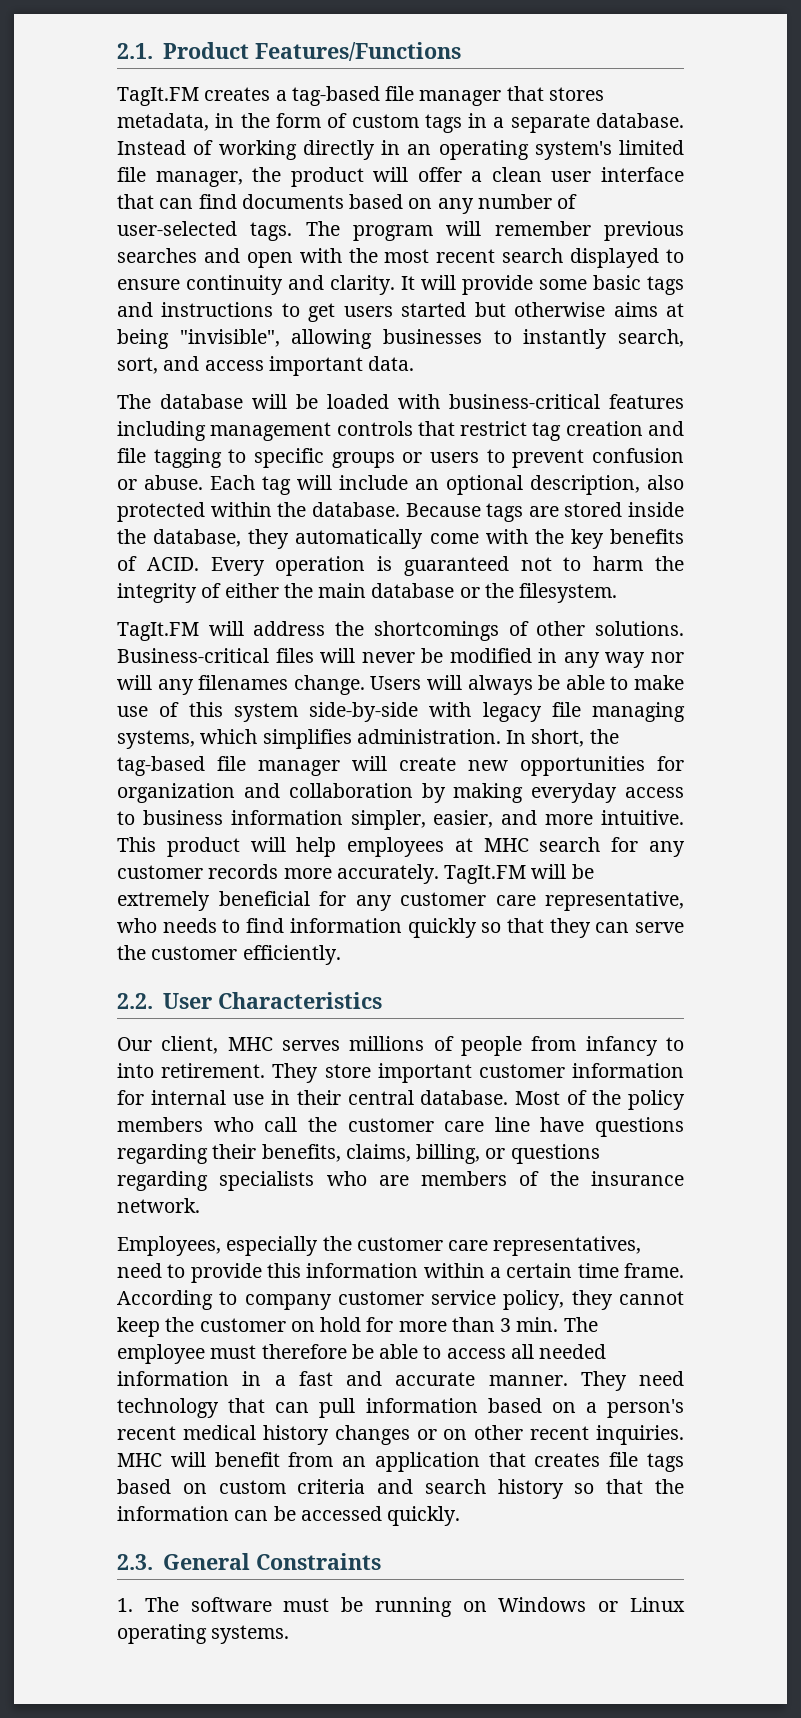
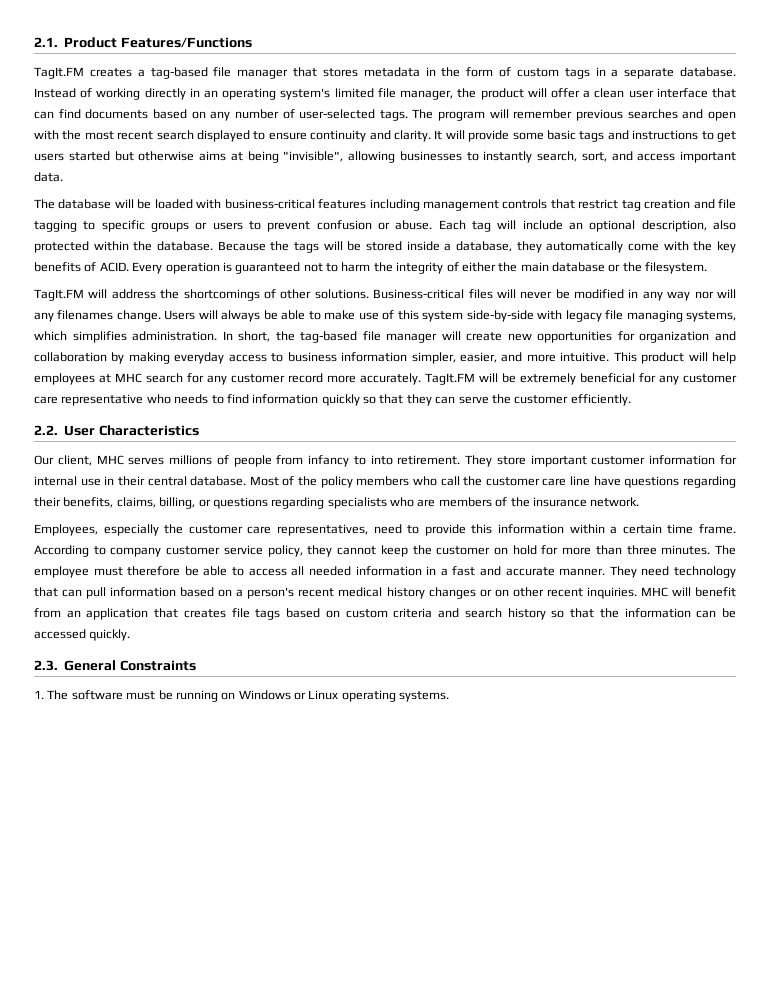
- TagIt.FM creates a tag-based file manager that stores metadata, in the form of custom tags in a separate database.
+ TagIt.FM creates a tag-based file manager that stores metadata in the form of custom tags in a separate database.
- Because tags are stored inside the database, they automatically come with the key benefits of ACID.
+ Because the tags will be stored inside a database, they automatically come with the key benefits of ACID.
- This product will help employees at MHC search for any customer records more accurately.
+ This product will help employees at MHC search for any customer record more accurately.
- TagIt.FM will be extremely beneficial for any customer care representative, who needs to find information quickly so that they can serve the customer efficiently.
+ TagIt.FM will be extremely beneficial for any customer care representative who needs to find information quickly so that they can serve the customer efficiently.
- According to company customer service policy, they cannot keep the customer on hold for more than 3 min. The employee must therefore be able to access all needed information in a fast and accurate manner.
+ According to company customer service policy, they cannot keep the customer on hold for more than three minutes. The employee must therefore be able to access all needed information in a fast and accurate manner.

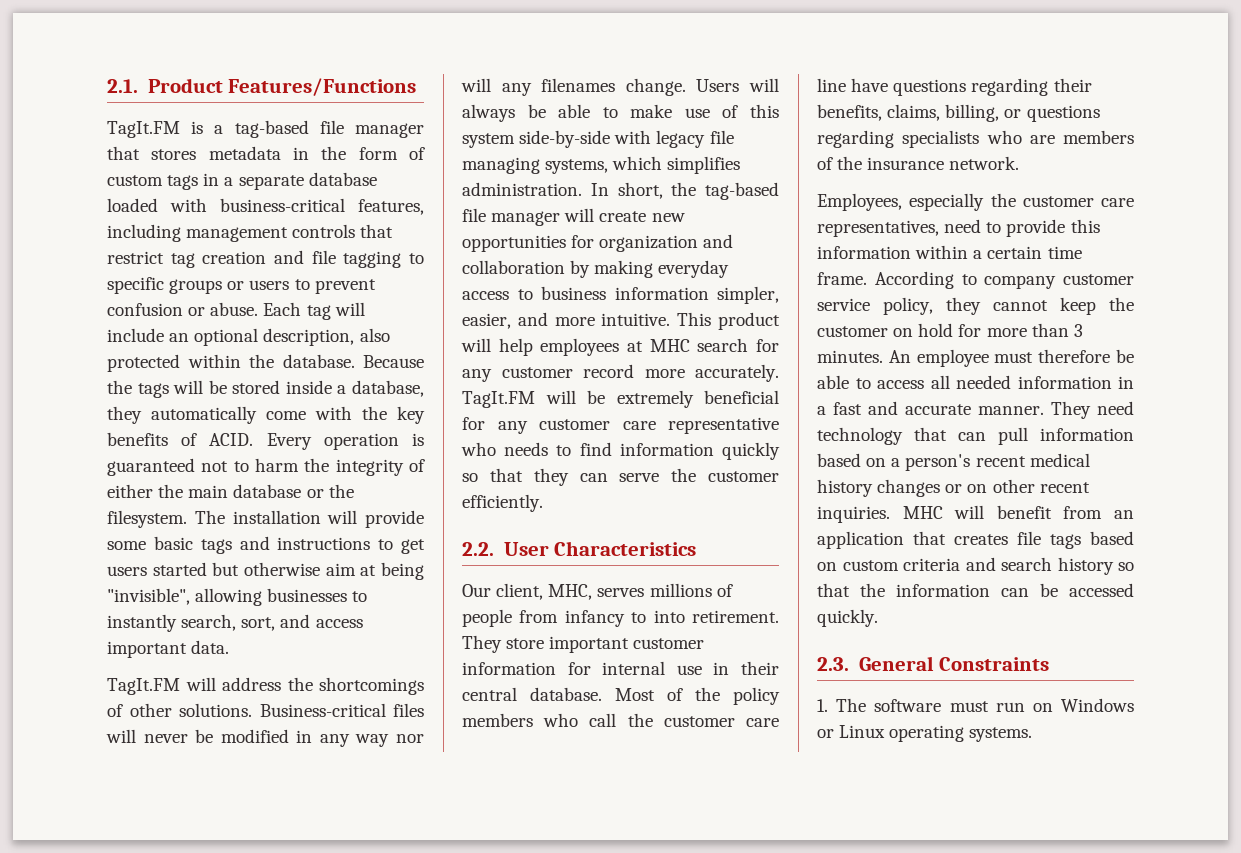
- TagIt.FM creates a tag-based file manager that stores metadata in the form of custom tags in a separate database. Instead of working directly in an operating system's limited file manager, the product will offer a clean user interface that can find documents based on any number of user-selected tags. The program will remember previous searches and open with the most recent search displayed to ensure continuity and clarity. It will provide some basic tags and instructions to get users started but otherwise aims at being "invisible", allowing businesses to instantly search, sort, and access important data.
- The database will be loaded with business-critical features including management controls that restrict tag creation and file tagging to specific groups or users to prevent confusion or abuse.
+ TagIt.FM is a tag-based file manager that stores metadata in the form of custom tags in a separate database loaded with business-critical features, including management controls that restrict tag creation and file tagging to specific groups or users to prevent confusion or abuse.
+ The installation will provide some basic tags and instructions to get users started but otherwise aim at being "invisible", allowing businesses to instantly search, sort, and access important data.
- Our client, MHC serves millions of people from infancy to into retirement.
+ Our client, MHC, serves millions of people from infancy to into retirement.
- According to company customer service policy, they cannot keep the customer on hold for more than three minutes. The employee must therefore be able to access all needed information in a fast and accurate manner.
+ According to company customer service policy, they cannot keep the customer on hold for more than 3 minutes. An employee must therefore be able to access all needed information in a fast and accurate manner.
- 1. The software must be running on Windows or Linux operating systems.
+ 1. The software must run on Windows or Linux operating systems.

